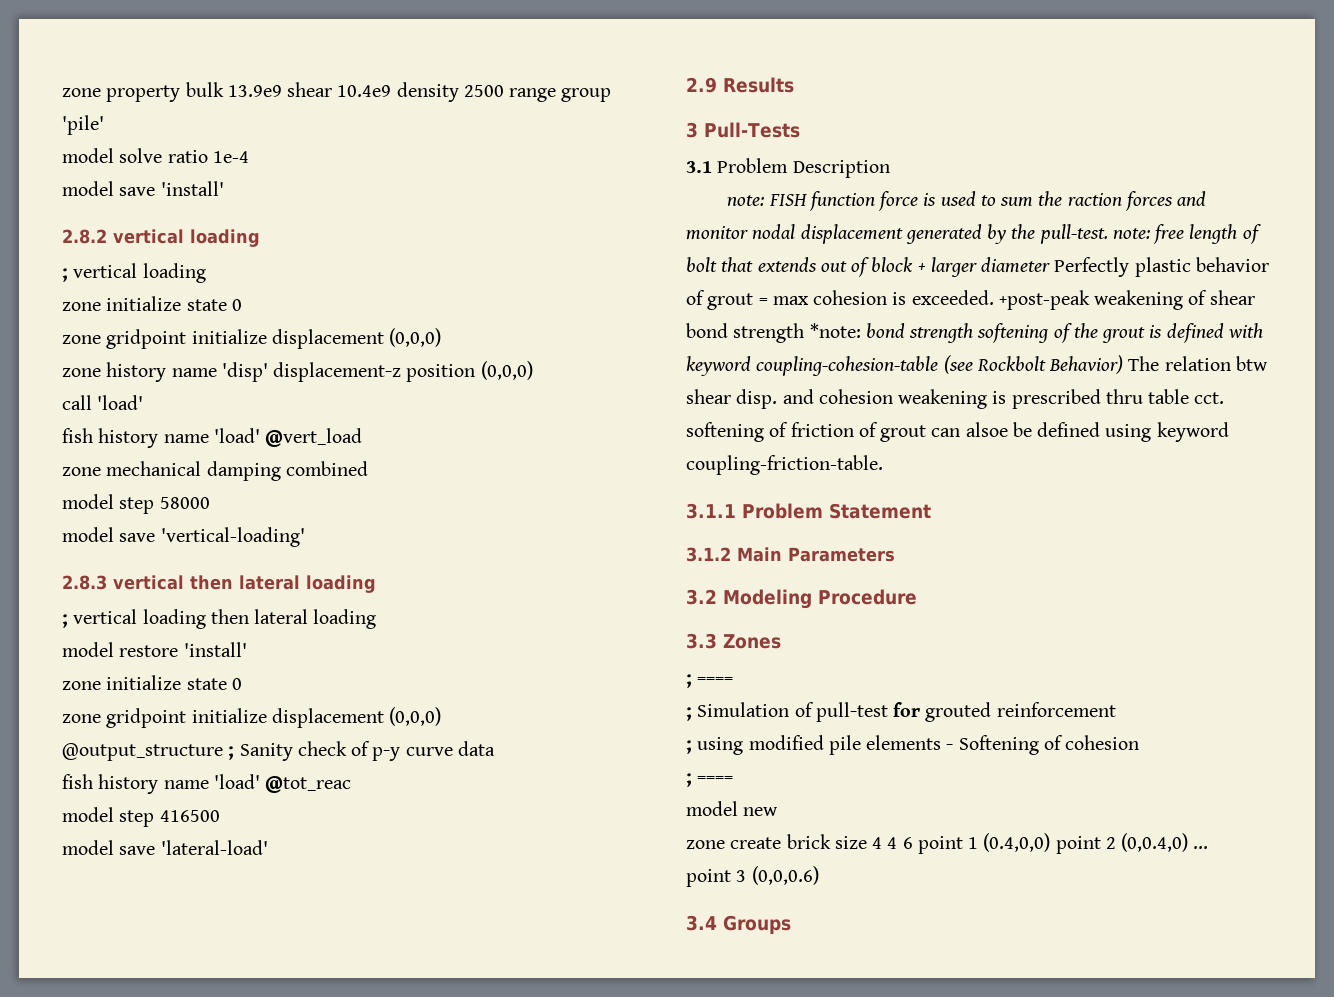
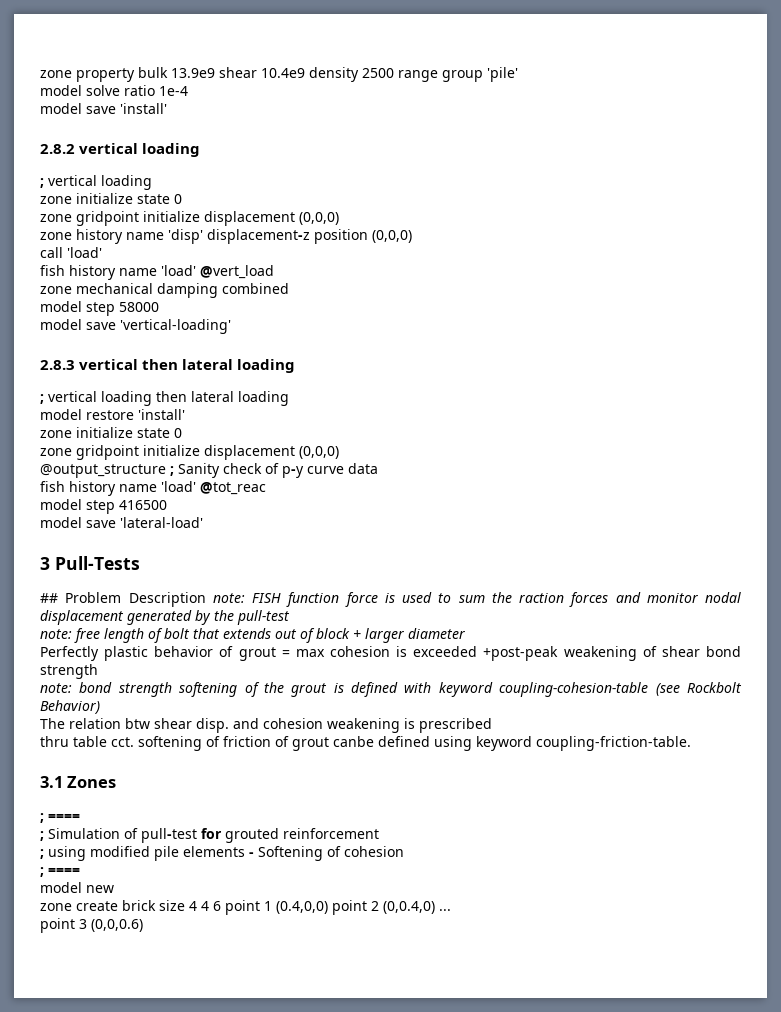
- 2.9 Results
- 3.1 Problem Description
- note:
+ ## Problem Description note:
- FISH function force is used to sum the raction forces and monitor nodal displacement generated by the pull-test. note:
+ FISH function force is used to sum the raction forces and monitor nodal displacement generated by the pull-test
+ note:
- free length of bolt that extends out of block + larger diameter Perfectly plastic behavior of grout = max cohesion is exceeded. +post-peak weakening of shear bond strength *note:
+ free length of bolt that extends out of block + larger diameter
+ Perfectly plastic behavior of grout = max cohesion is exceeded +post-peak weakening of shear bond strength
+ note:
- bond strength softening of the grout is defined with keyword coupling-cohesion-table (see Rockbolt Behavior) The relation btw shear disp. and cohesion weakening is prescribed thru table cct. softening of friction of grout can alsoe be defined using keyword coupling-friction-table.
+ bond strength softening of the grout is defined with keyword coupling-cohesion-table (see Rockbolt Behavior)
+ The relation btw shear disp. and cohesion weakening is prescribed
+ thru table cct. softening of friction of grout canbe defined using keyword coupling-friction-table.
- 3.1.1 Problem Statement
- 3.1.2 Main Parameters
- 3.2 Modeling Procedure
- 3.3 Zones
+ 3.1 Zones
- 3.4 Groups

